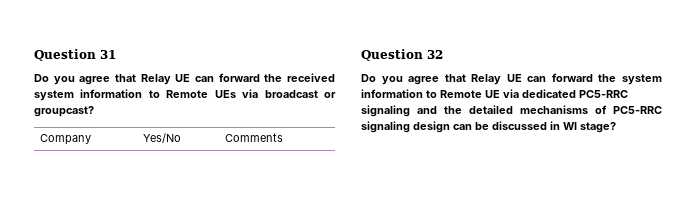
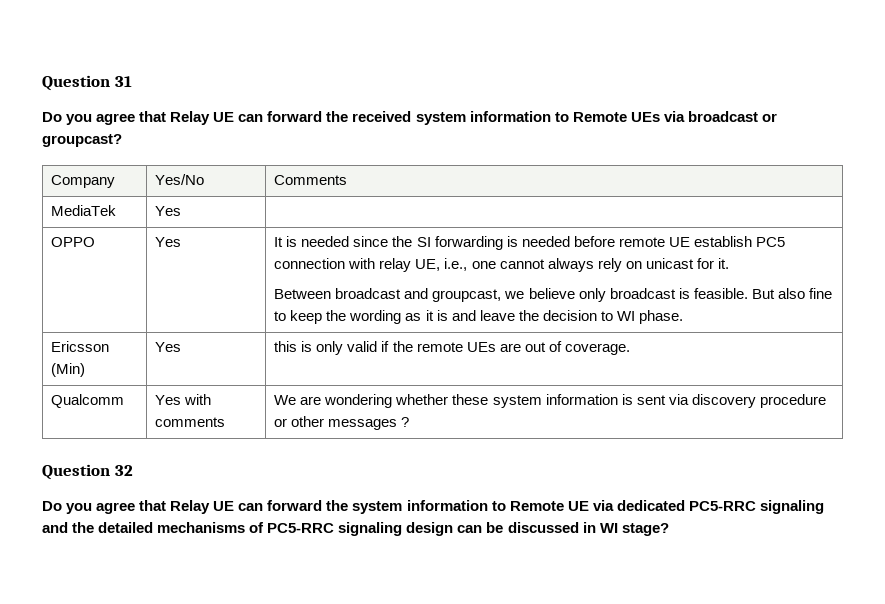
+ MediaTek | Yes |
+ OPPO | Yes | It is needed since the SI forwarding is needed before remote UE establish PC5 connection with relay UE, i.e., one cannot always rely on unicast for it.
+ Between broadcast and groupcast, we believe only broadcast is feasible. But also fine to keep the wording as it is and leave the decision to WI phase.
+ Ericsson (Min) | Yes | this is only valid if the remote UEs are out of coverage.
+ Qualcomm | Yes with comments | We are wondering whether these system information is sent via discovery procedure or other messages ?

